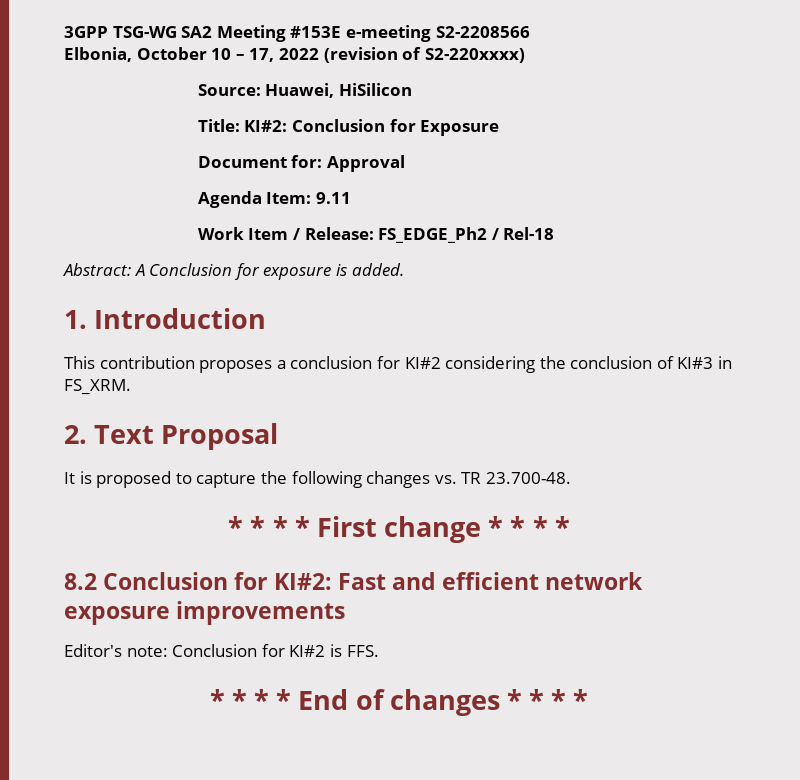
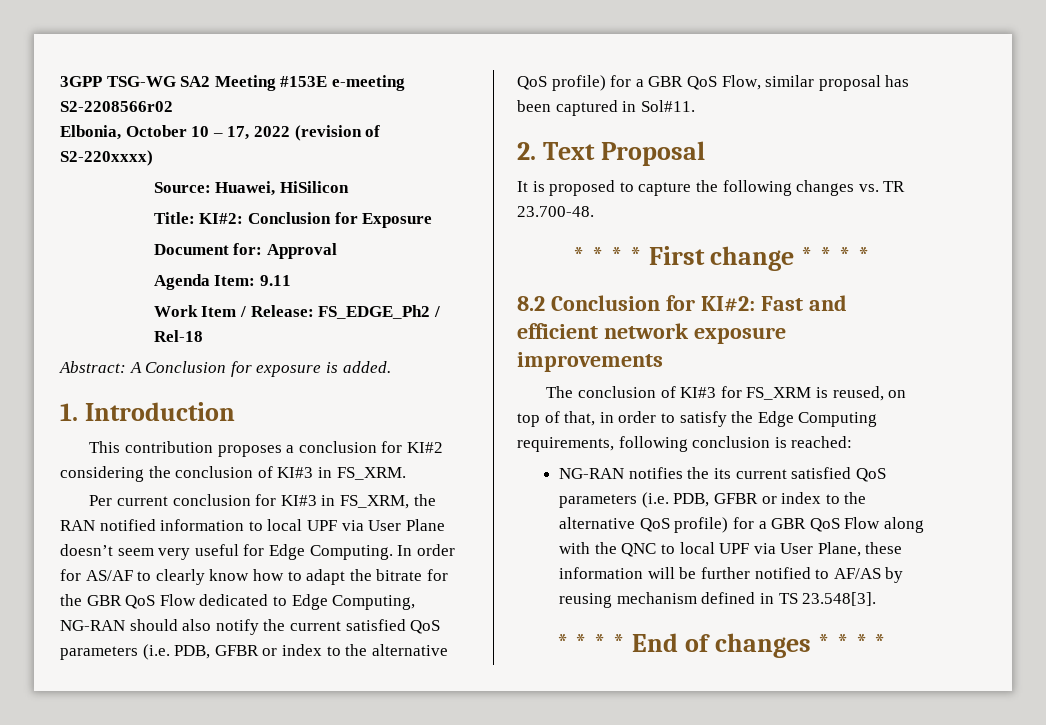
- 3GPP TSG-WG SA2 Meeting #153E e-meeting S2-2208566
+ 3GPP TSG-WG SA2 Meeting #153E e-meeting S2-2208566r02
+ Per current conclusion for KI#3 in FS_XRM, the RAN notified information to local UPF via User Plane doesn’t seem very useful for Edge Computing. In order for AS/AF to clearly know how to adapt the bitrate for the GBR QoS Flow dedicated to Edge Computing, NG-RAN should also notify the current satisfied QoS parameters (i.e. PDB, GFBR or index to the alternative QoS profile) for a GBR QoS Flow, similar proposal has been captured in Sol#11.
- Editor's note: Conclusion for KI#2 is FFS.
+ The conclusion of KI#3 for FS_XRM is reused, on top of that, in order to satisfy the Edge Computing requirements, following conclusion is reached:
+ NG-RAN notifies the its current satisfied QoS parameters (i.e. PDB, GFBR or index to the alternative QoS profile) for a GBR QoS Flow along with the QNC to local UPF via User Plane, these information will be further notified to AF/AS by reusing mechanism defined in TS 23.548[3].

